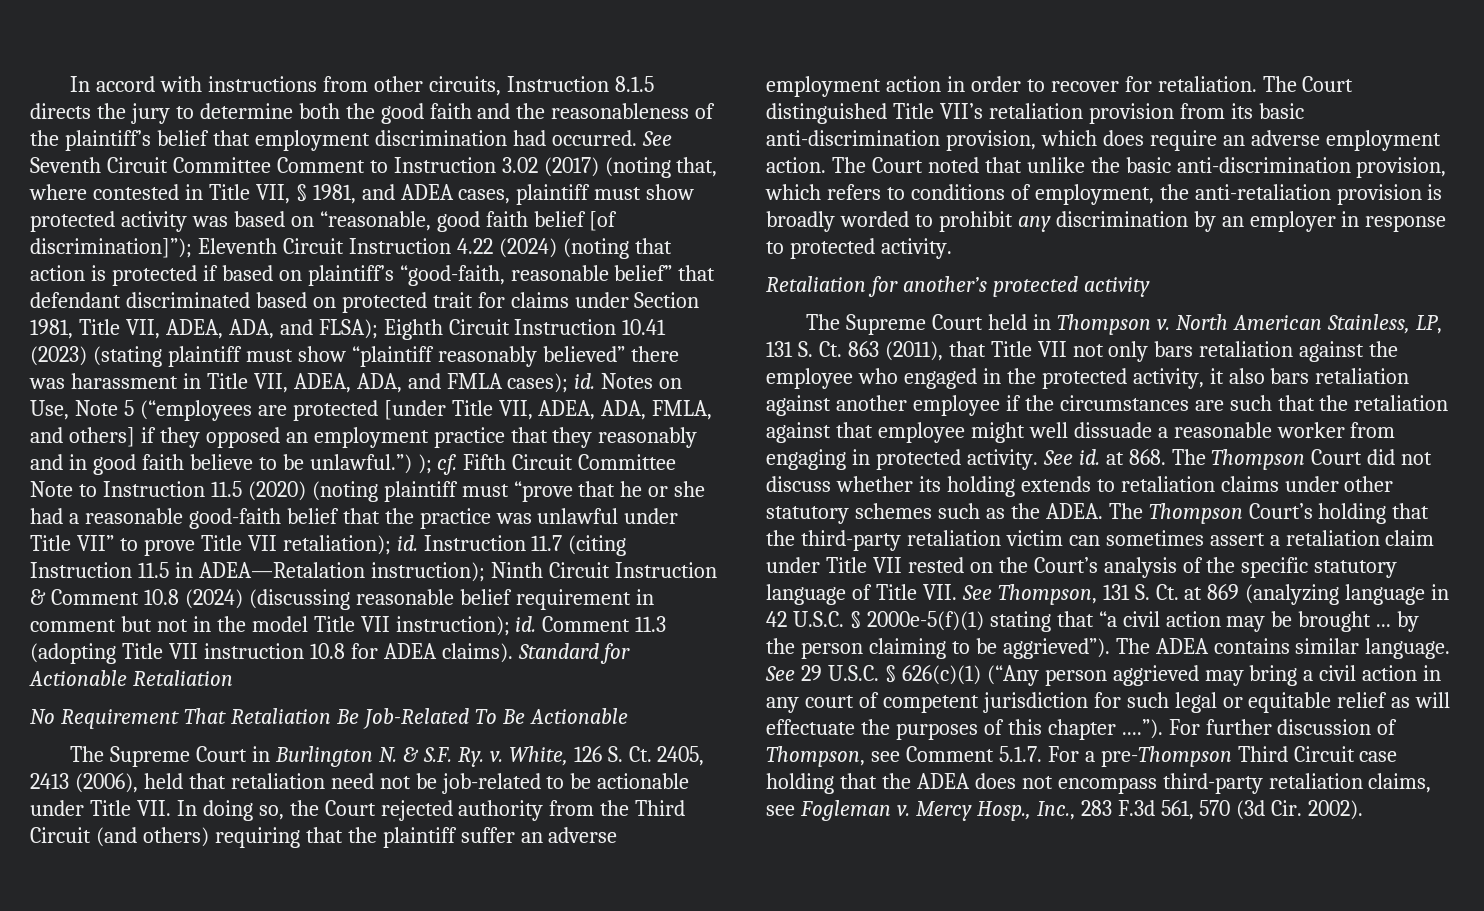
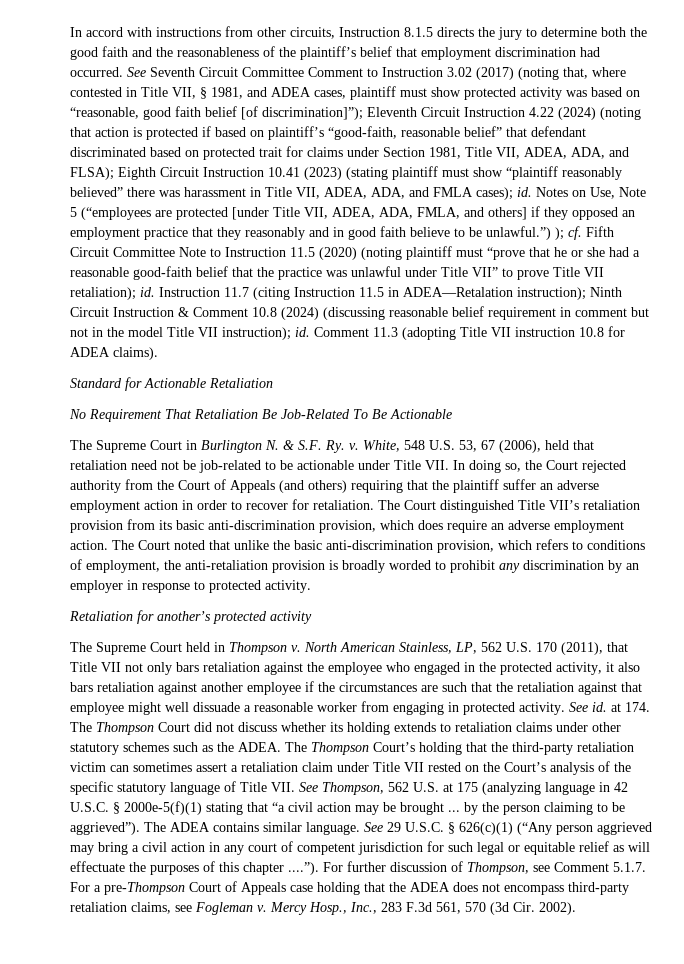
- Comment 11.3 (adopting Title VII instruction 10.8 for ADEA claims). Standard for Actionable Retaliation
+ Comment 11.3 (adopting Title VII instruction 10.8 for ADEA claims).
+ Standard for Actionable Retaliation
- White, 126 S. Ct. 2405, 2413 (2006), held that retaliation need not be job-related to be actionable under Title VII. In doing so, the Court rejected authority from the Third Circuit (and others) requiring that the plaintiff suffer an adverse employment action in order to recover for retaliation.
+ White, 548 U.S. 53, 67 (2006), held that retaliation need not be job-related to be actionable under Title VII. In doing so, the Court rejected authority from the Court of Appeals (and others) requiring that the plaintiff suffer an adverse employment action in order to recover for retaliation.
- North American Stainless, LP, 131 S. Ct. 863 (2011), that Title VII not only bars retaliation against the employee who engaged in the protected activity, it also bars retaliation against another employee if the circumstances are such that the retaliation against that employee might well dissuade a reasonable worker from engaging in protected activity.
+ North American Stainless, LP, 562 U.S. 170 (2011), that Title VII not only bars retaliation against the employee who engaged in the protected activity, it also bars retaliation against another employee if the circumstances are such that the retaliation against that employee might well dissuade a reasonable worker from engaging in protected activity.
- See id. at 868. The Thompson Court did not discuss whether its holding extends to retaliation claims under other statutory schemes such as the ADEA.
+ See id. at 174. The Thompson Court did not discuss whether its holding extends to retaliation claims under other statutory schemes such as the ADEA.
- The Thompson Court’s holding that the third-party retaliation victim can sometimes assert a retaliation claim under Title VII rested on the Court’s analysis of the specific statutory language of Title VII. See Thompson, 131 S. Ct. at 869 (analyzing language in 42 U.S.C. § 2000e-5(f)(1) stating that “a civil action may be brought ... by the person claiming to be aggrieved”).
+ The Thompson Court’s holding that the third-party retaliation victim can sometimes assert a retaliation claim under Title VII rested on the Court’s analysis of the specific statutory language of Title VII. See Thompson, 562 U.S. at 175 (analyzing language in 42 U.S.C. § 2000e-5(f)(1) stating that “a civil action may be brought ... by the person claiming to be aggrieved”).
- See 29 U.S.C. § 626(c)(1) (“Any person aggrieved may bring a civil action in any court of competent jurisdiction for such legal or equitable relief as will effectuate the purposes of this chapter ....”). For further discussion of Thompson, see Comment 5.1.7. For a pre-Thompson Third Circuit case holding that the ADEA does not encompass third-party retaliation claims, see Fogleman v.
+ See 29 U.S.C. § 626(c)(1) (“Any person aggrieved may bring a civil action in any court of competent jurisdiction for such legal or equitable relief as will effectuate the purposes of this chapter ....”). For further discussion of Thompson, see Comment 5.1.7. For a pre-Thompson Court of Appeals case holding that the ADEA does not encompass third-party retaliation claims, see Fogleman v.

